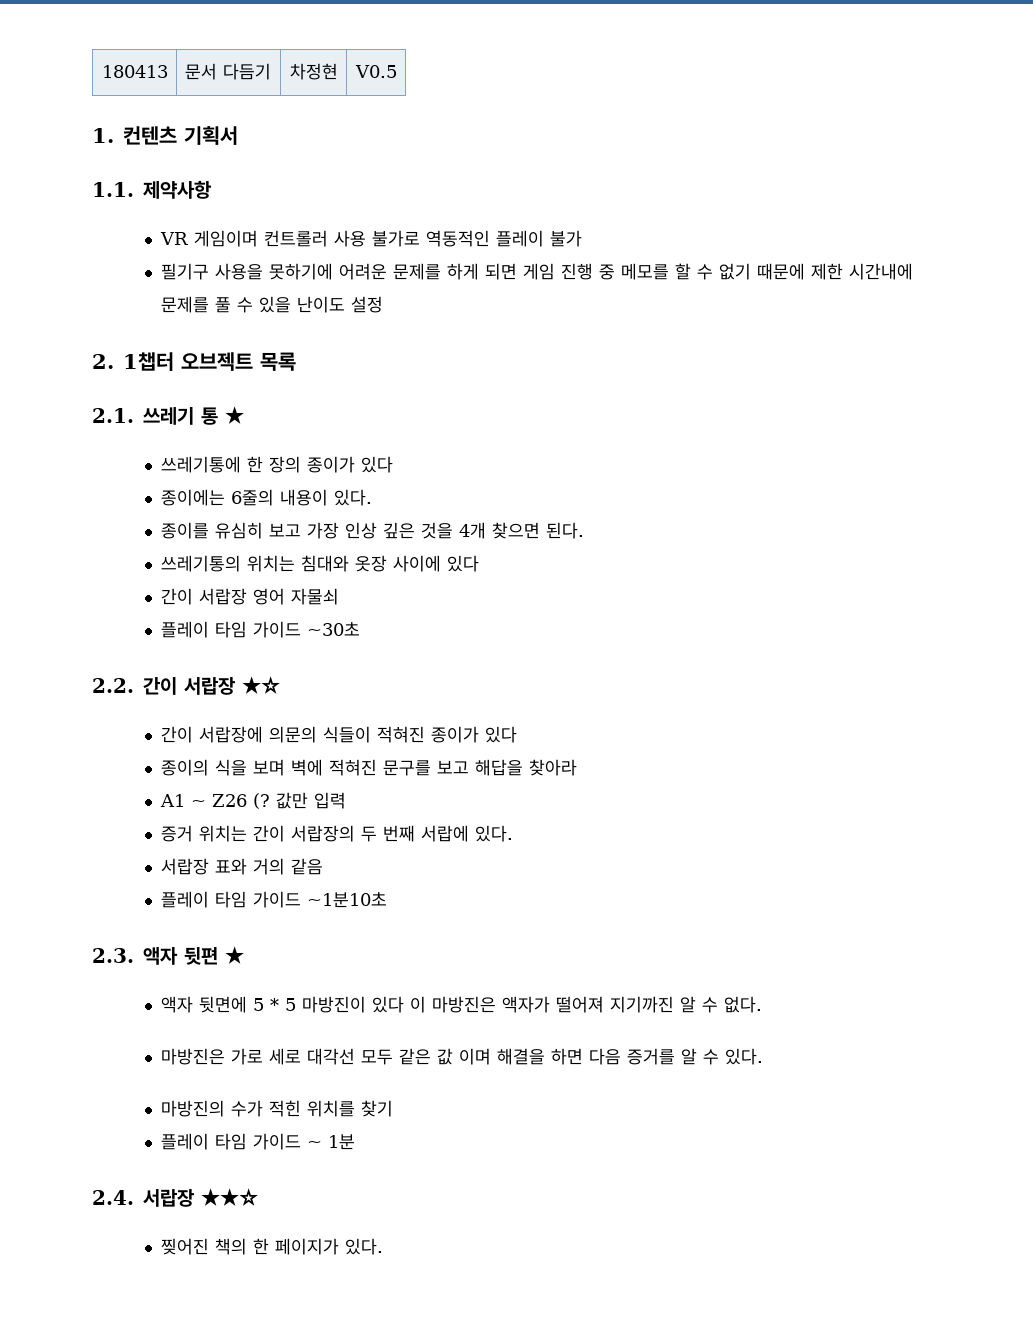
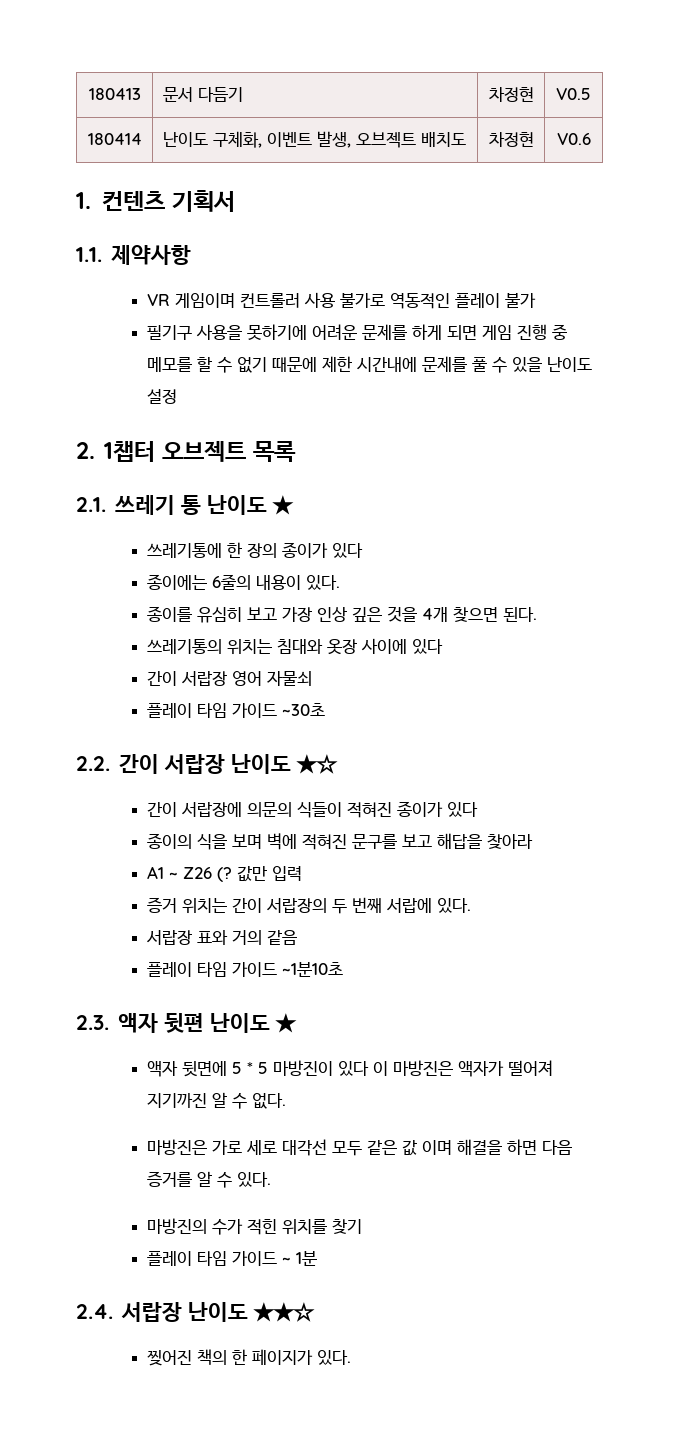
+ 180414 | 난이도 구체화, 이벤트 발생, 오브젝트 배치도 | 차정현 | V0.6
- 2.1. 쓰레기 통 ★
+ 2.1. 쓰레기 통 난이도 ★
- 2.2. 간이 서랍장 ★☆
+ 2.2. 간이 서랍장 난이도 ★☆
- 2.3. 액자 뒷편 ★
+ 2.3. 액자 뒷편 난이도 ★
- 2.4. 서랍장 ★★☆
+ 2.4. 서랍장 난이도 ★★☆

